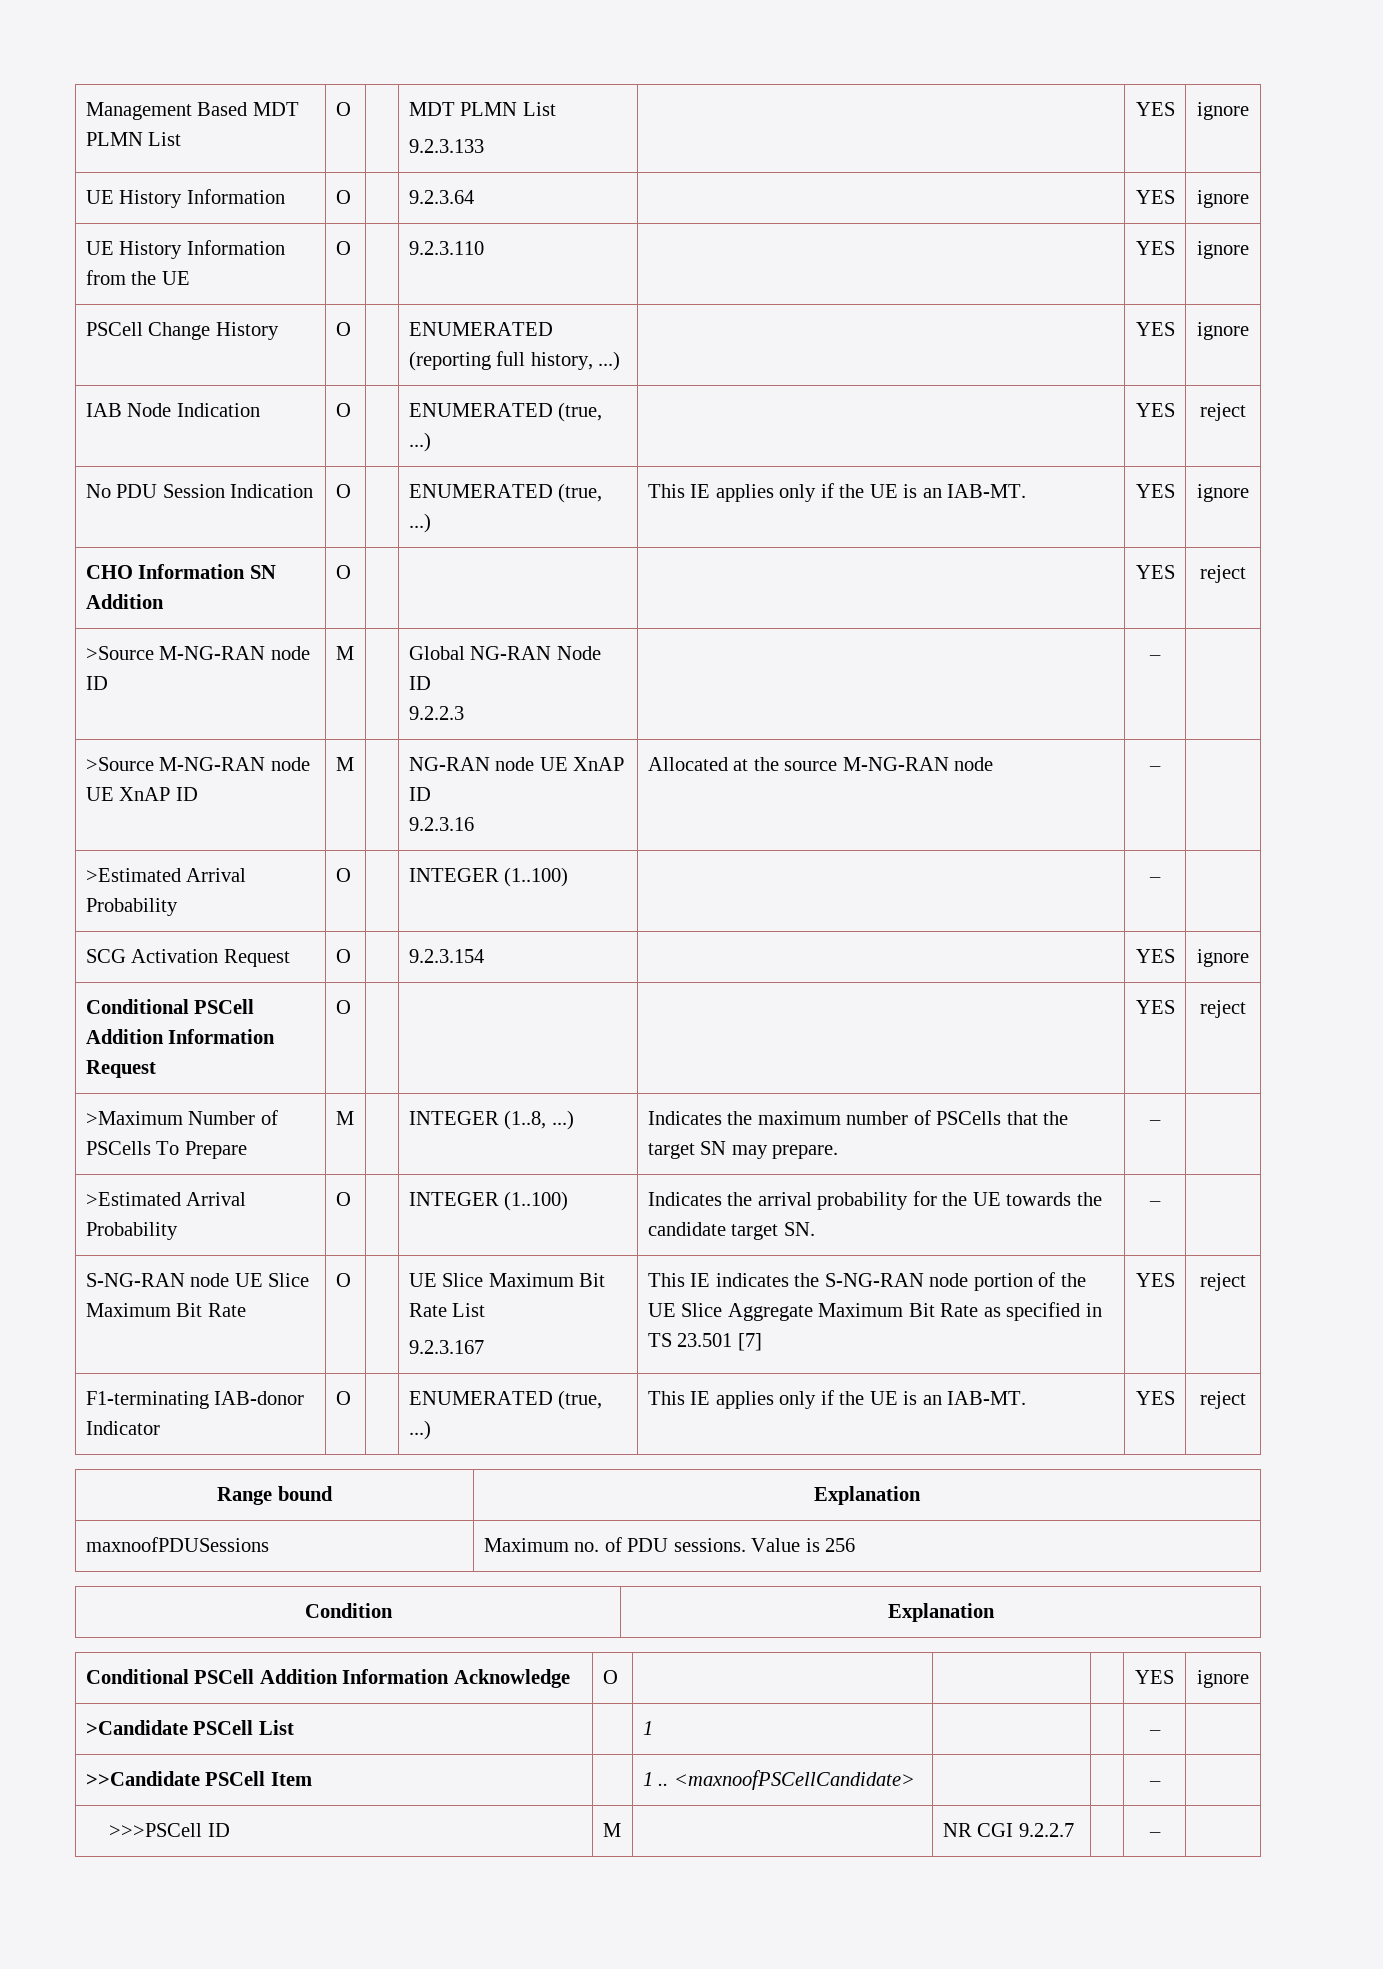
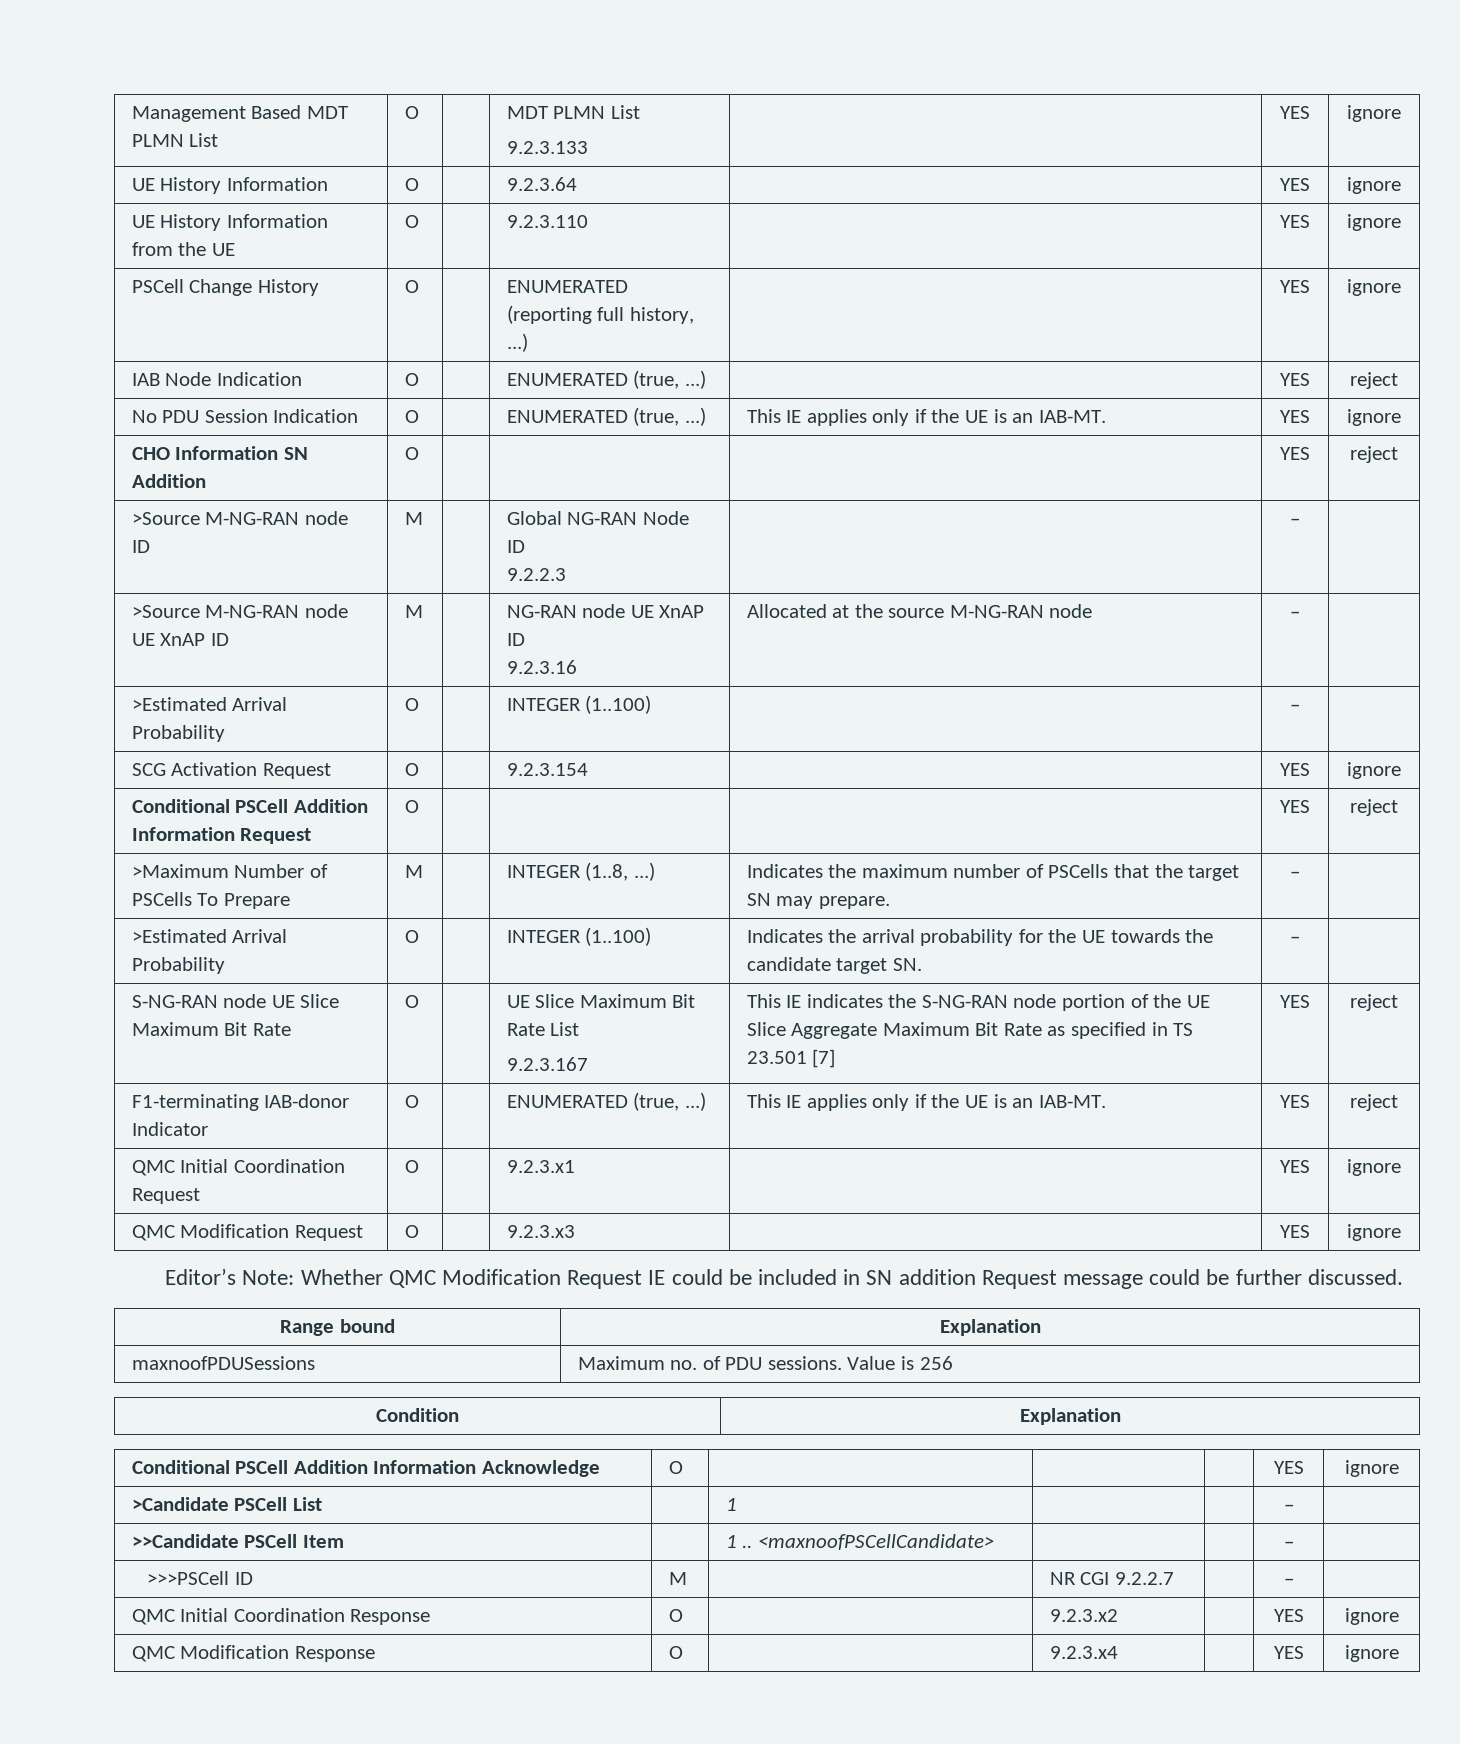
+ QMC Initial Coordination Request | O | | 9.2.3.x1 | | YES | ignore
+ QMC Modification Request | O | | 9.2.3.x3 | | YES | ignore
+ Editor’s Note: Whether QMC Modification Request IE could be included in SN addition Request message could be further discussed.
+ QMC Initial Coordination Response | O | | 9.2.3.x2 | | YES | ignore
+ QMC Modification Response | O | | 9.2.3.x4 | | YES | ignore

